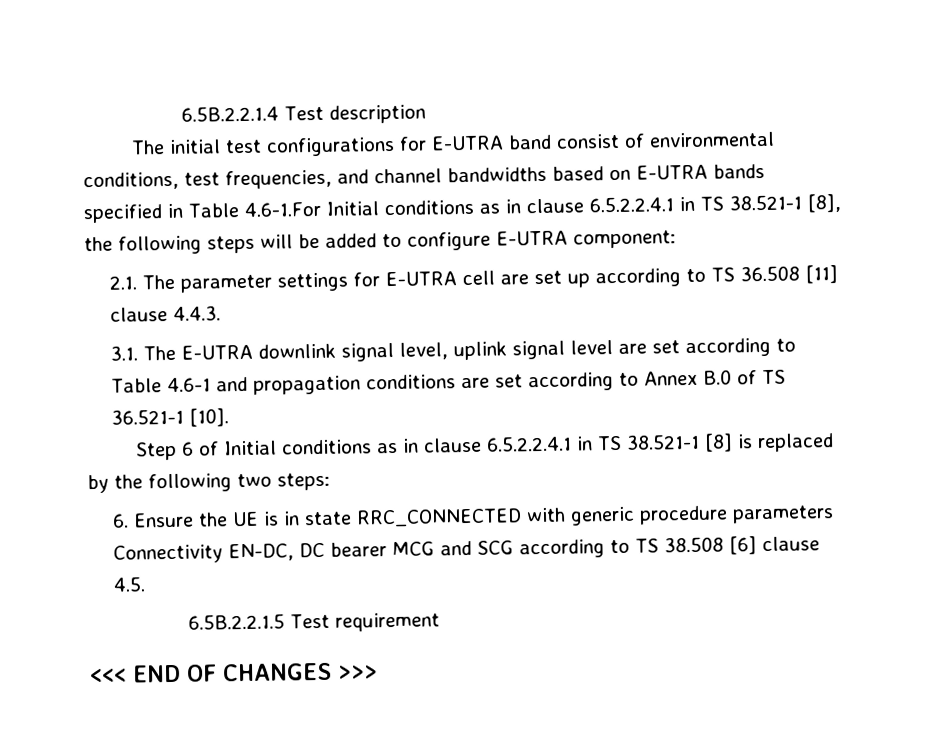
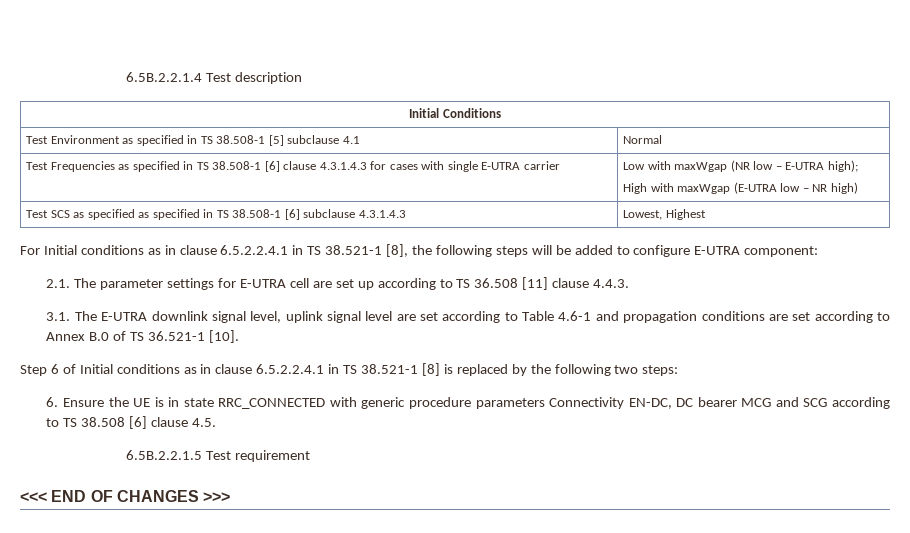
- The initial test configurations for E-UTRA band consist of environmental conditions, test frequencies, and channel bandwidths based on E-UTRA bands specified in Table 4.6-1.For Initial conditions as in clause 6.5.2.2.4.1 in TS 38.521-1 [8], the following steps will be added to configure E-UTRA component:
+ Initial Conditions
+ Test Environment as specified in TS 38.508-1 [5] subclause 4.1 | Normal
+ Test Frequencies as specified in TS 38.508-1 [6] clause 4.3.1.4.3 for cases with single E-UTRA carrier | Low with maxWgap (NR low – E-UTRA high);
+ High with maxWgap (E-UTRA low – NR high)
+ Test SCS as specified as specified in TS 38.508-1 [6] subclause 4.3.1.4.3 | Lowest, Highest
+ For Initial conditions as in clause 6.5.2.2.4.1 in TS 38.521-1 [8], the following steps will be added to configure E-UTRA component:

